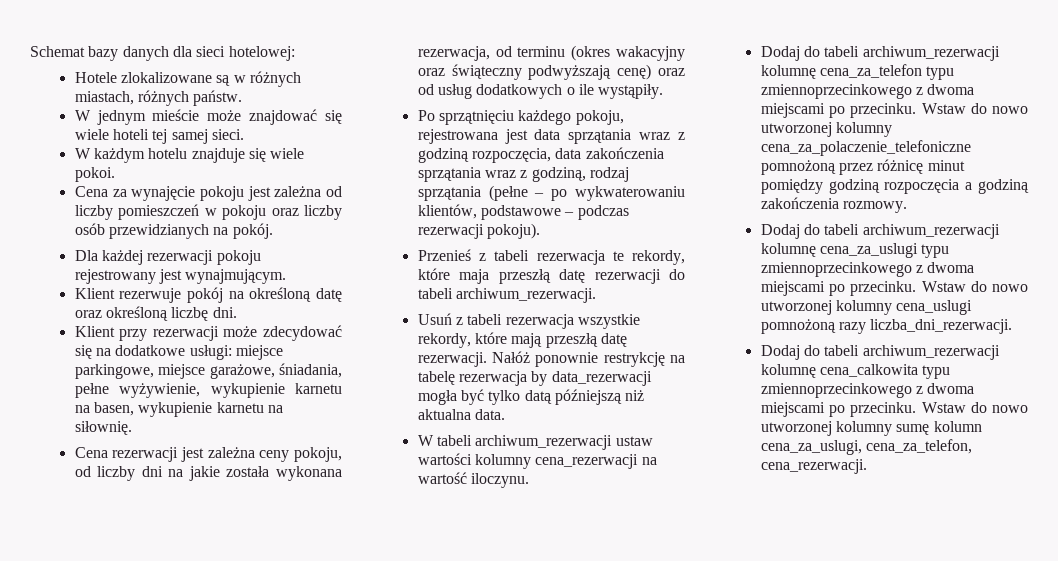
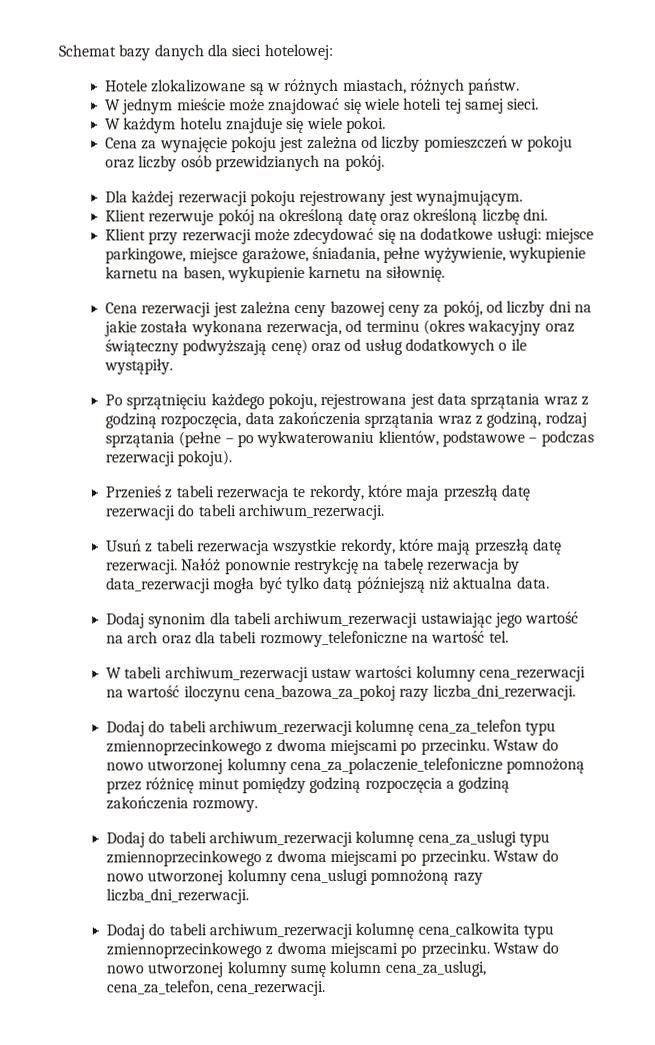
- Cena rezerwacji jest zależna ceny pokoju, od liczby dni na jakie została wykonana rezerwacja, od terminu (okres wakacyjny oraz świąteczny podwyższają cenę) oraz od usług dodatkowych o ile wystąpiły.
+ Cena rezerwacji jest zależna ceny bazowej ceny za pokój, od liczby dni na jakie została wykonana rezerwacja, od terminu (okres wakacyjny oraz świąteczny podwyższają cenę) oraz od usług dodatkowych o ile wystąpiły.
+ Dodaj synonim dla tabeli archiwum_rezerwacji ustawiając jego wartość na arch oraz dla tabeli rozmowy_telefoniczne na wartość tel.
- W tabeli archiwum_rezerwacji ustaw wartości kolumny cena_rezerwacji na wartość iloczynu.
+ W tabeli archiwum_rezerwacji ustaw wartości kolumny cena_rezerwacji na wartość iloczynu cena_bazowa_za_pokoj razy liczba_dni_rezerwacji.

